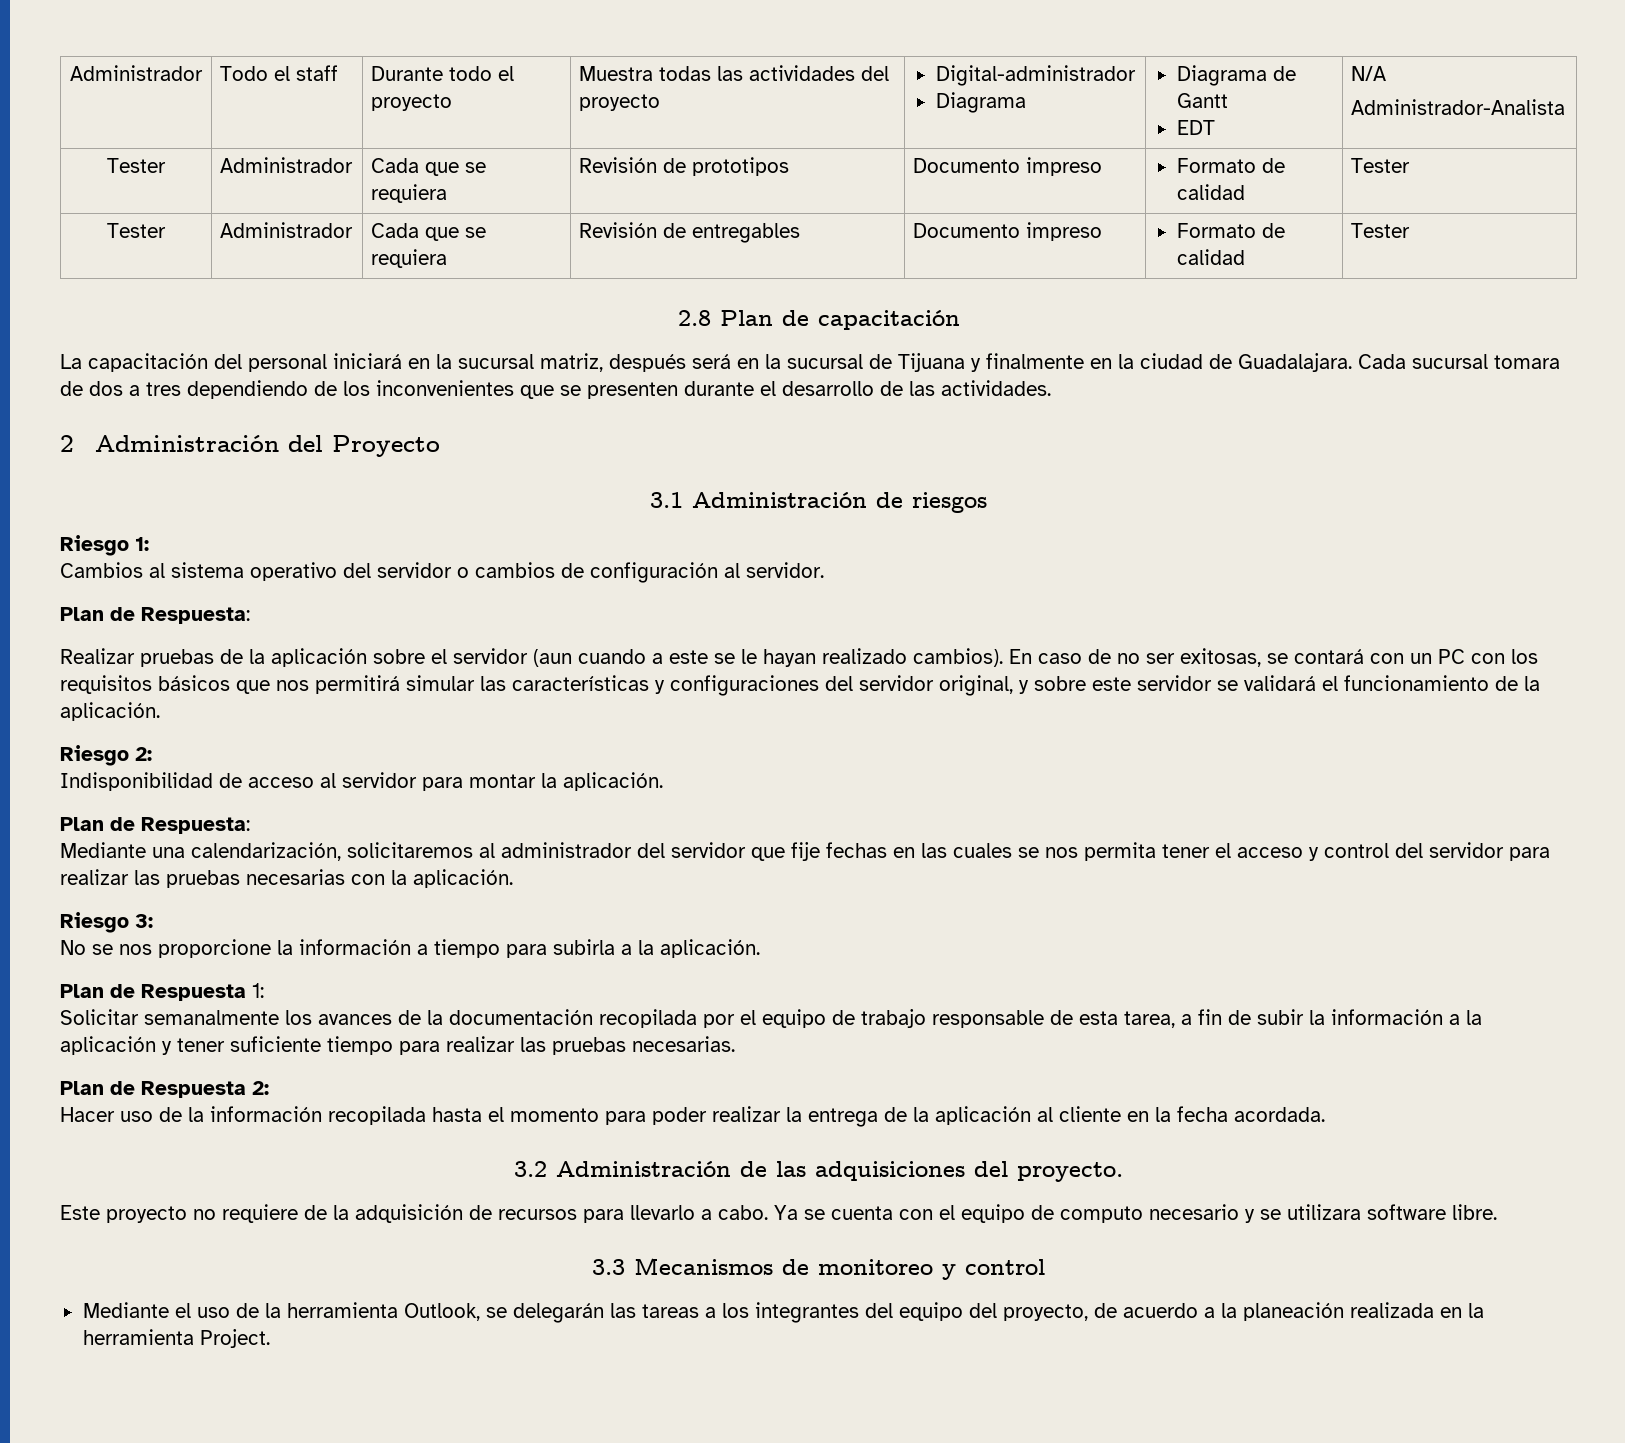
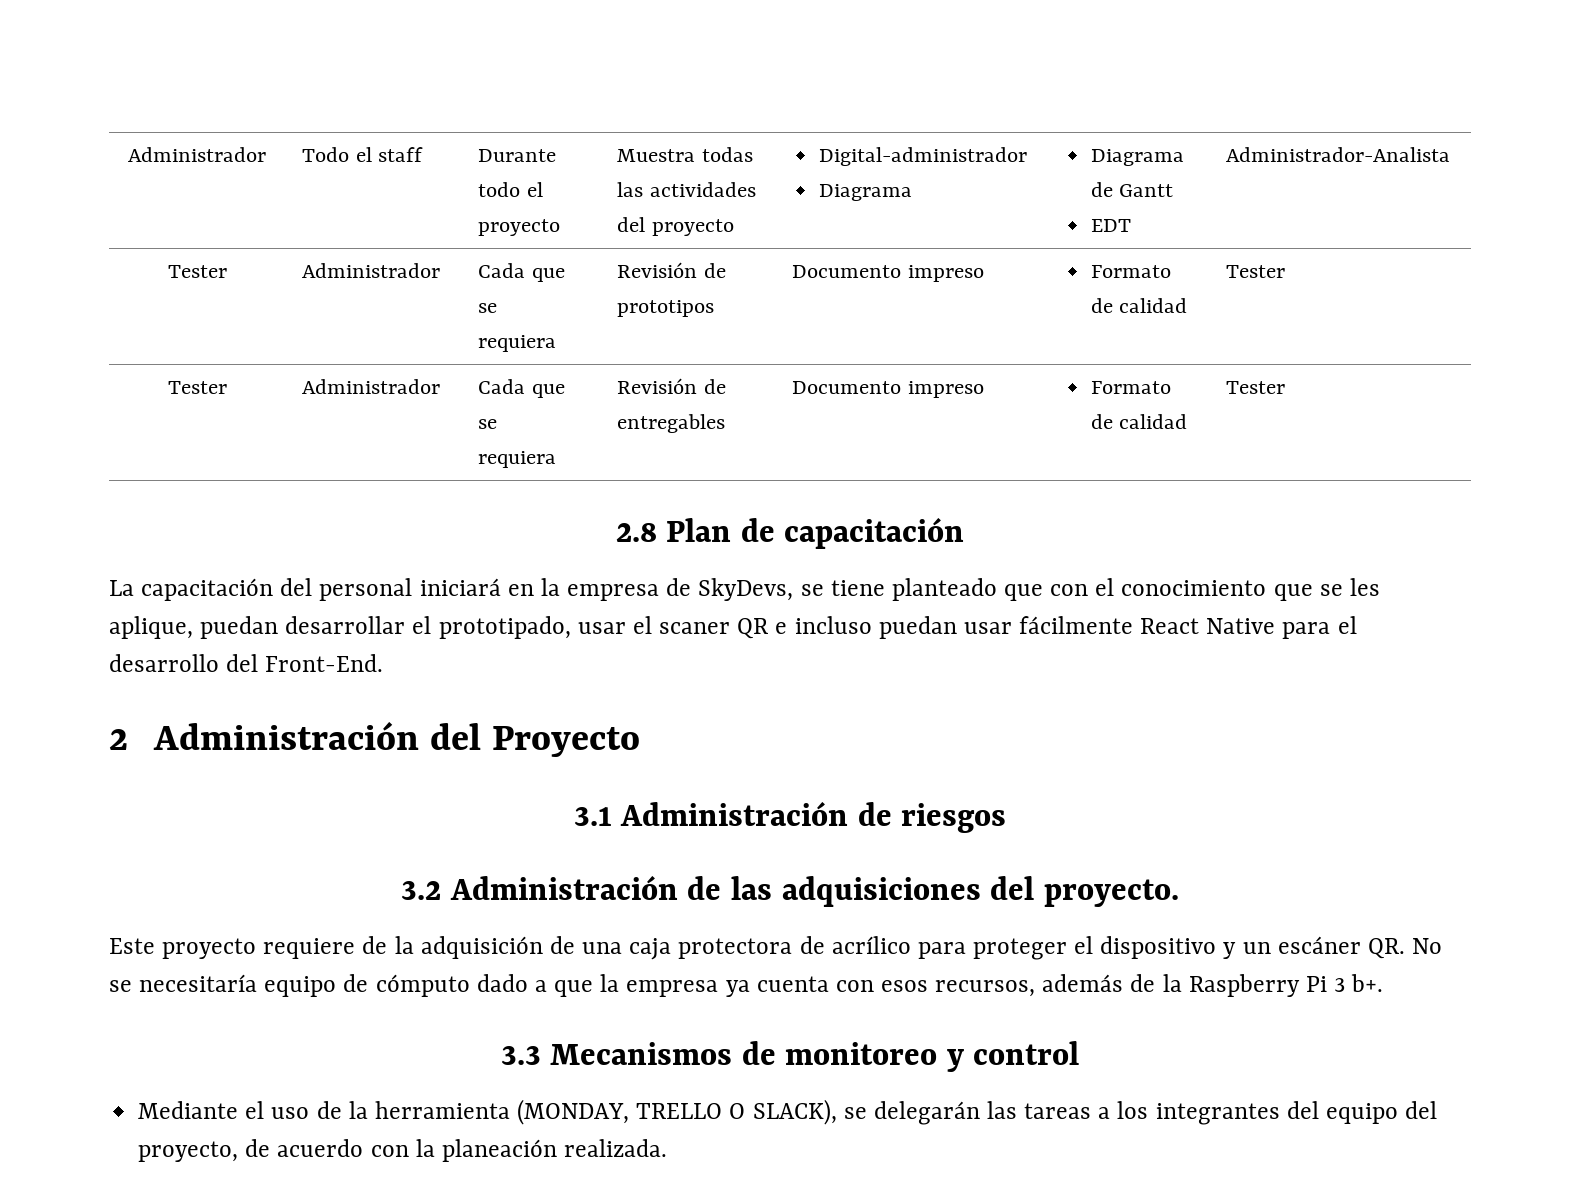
  Administrador | Todo el staff | Durante todo el proyecto | Muestra todas las actividades del proyecto | Digital-administrador
  Diagrama | Diagrama de Gantt
- EDT | N/A
- Administrador-Analista
+ EDT | Administrador-Analista
- La capacitación del personal iniciará en la sucursal matriz, después será en la sucursal de Tijuana y finalmente en la ciudad de Guadalajara. Cada sucursal tomara de dos a tres dependiendo de los inconvenientes que se presenten durante el desarrollo de las actividades.
+ La capacitación del personal iniciará en la empresa de SkyDevs, se tiene planteado que con el conocimiento que se les aplique, puedan desarrollar el prototipado, usar el scaner QR e incluso puedan usar fácilmente React Native para el desarrollo del Front-End.
- Riesgo 1:
- Cambios al sistema operativo del servidor o cambios de configuración al servidor.
- Plan de Respuesta:
- Realizar pruebas de la aplicación sobre el servidor (aun cuando a este se le hayan realizado cambios). En caso de no ser exitosas, se contará con un PC con los requisitos básicos que nos permitirá simular las características y configuraciones del servidor original, y sobre este servidor se validará el funcionamiento de la aplicación.
- Riesgo 2:
- Indisponibilidad de acceso al servidor para montar la aplicación.
- Plan de Respuesta:
- Mediante una calendarización, solicitaremos al administrador del servidor que fije fechas en las cuales se nos permita tener el acceso y control del servidor para realizar las pruebas necesarias con la aplicación.
- Riesgo 3:
- No se nos proporcione la información a tiempo para subirla a la aplicación.
- Plan de Respuesta 1:
- Solicitar semanalmente los avances de la documentación recopilada por el equipo de trabajo responsable de esta tarea, a fin de subir la información a la aplicación y tener suficiente tiempo para realizar las pruebas necesarias.
- Plan de Respuesta 2:
- Hacer uso de la información recopilada hasta el momento para poder realizar la entrega de la aplicación al cliente en la fecha acordada.
- Este proyecto no requiere de la adquisición de recursos para llevarlo a cabo. Ya se cuenta con el equipo de computo necesario y se utilizara software libre.
+ Este proyecto requiere de la adquisición de una caja protectora de acrílico para proteger el dispositivo y un escáner QR. No se necesitaría equipo de cómputo dado a que la empresa ya cuenta con esos recursos, además de la Raspberry Pi 3 b+.
- Mediante el uso de la herramienta Outlook, se delegarán las tareas a los integrantes del equipo del proyecto, de acuerdo a la planeación realizada en la herramienta Project.
+ Mediante el uso de la herramienta (MONDAY, TRELLO O SLACK), se delegarán las tareas a los integrantes del equipo del proyecto, de acuerdo con la planeación realizada.

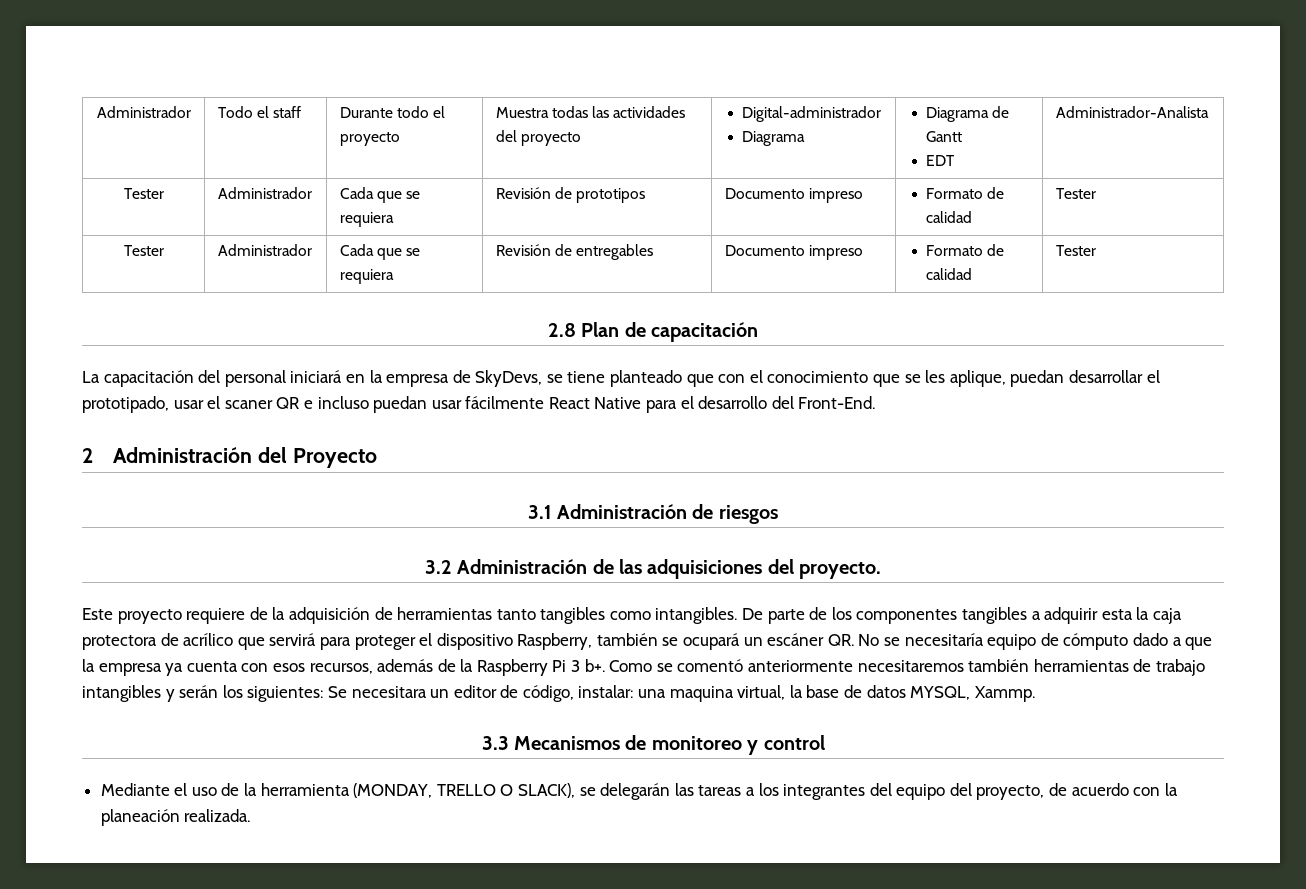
- Este proyecto requiere de la adquisición de una caja protectora de acrílico para proteger el dispositivo y un escáner QR. No se necesitaría equipo de cómputo dado a que la empresa ya cuenta con esos recursos, además de la Raspberry Pi 3 b+.
+ Este proyecto requiere de la adquisición de herramientas tanto tangibles como intangibles. De parte de los componentes tangibles a adquirir esta la caja protectora de acrílico que servirá para proteger el dispositivo Raspberry, también se ocupará un escáner QR. No se necesitaría equipo de cómputo dado a que la empresa ya cuenta con esos recursos, además de la Raspberry Pi 3 b+. Como se comentó anteriormente necesitaremos también herramientas de trabajo intangibles y serán los siguientes: Se necesitara un editor de código, instalar: una maquina virtual, la base de datos MYSQL, Xammp.

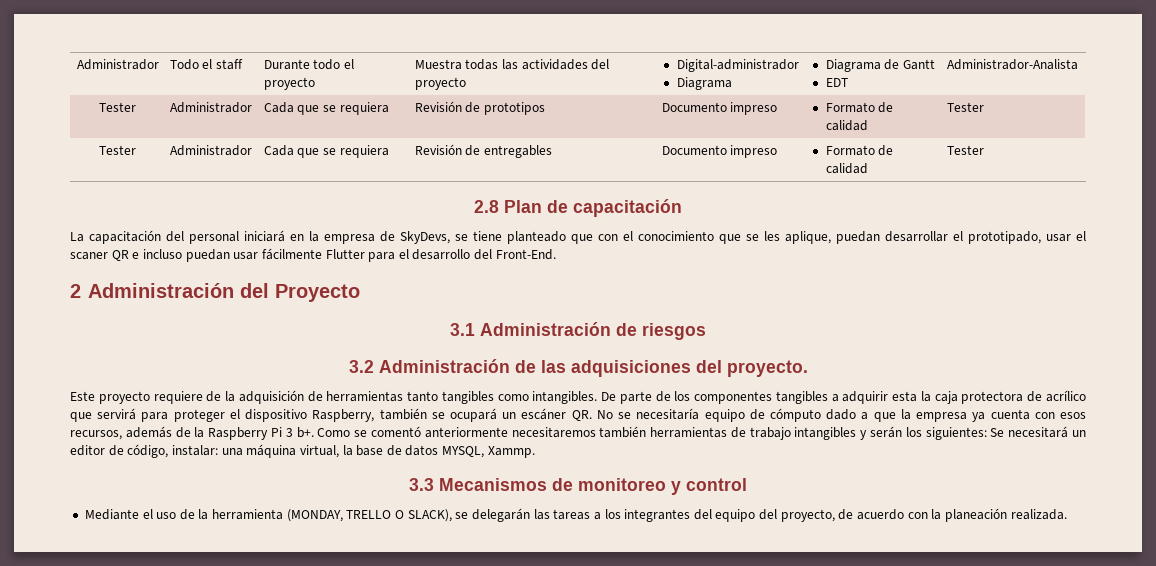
- La capacitación del personal iniciará en la empresa de SkyDevs, se tiene planteado que con el conocimiento que se les aplique, puedan desarrollar el prototipado, usar el scaner QR e incluso puedan usar fácilmente React Native para el desarrollo del Front-End.
+ La capacitación del personal iniciará en la empresa de SkyDevs, se tiene planteado que con el conocimiento que se les aplique, puedan desarrollar el prototipado, usar el scaner QR e incluso puedan usar fácilmente Flutter para el desarrollo del Front-End.
- Como se comentó anteriormente necesitaremos también herramientas de trabajo intangibles y serán los siguientes: Se necesitara un editor de código, instalar: una maquina virtual, la base de datos MYSQL, Xammp.
+ Como se comentó anteriormente necesitaremos también herramientas de trabajo intangibles y serán los siguientes: Se necesitará un editor de código, instalar: una máquina virtual, la base de datos MYSQL, Xammp.

